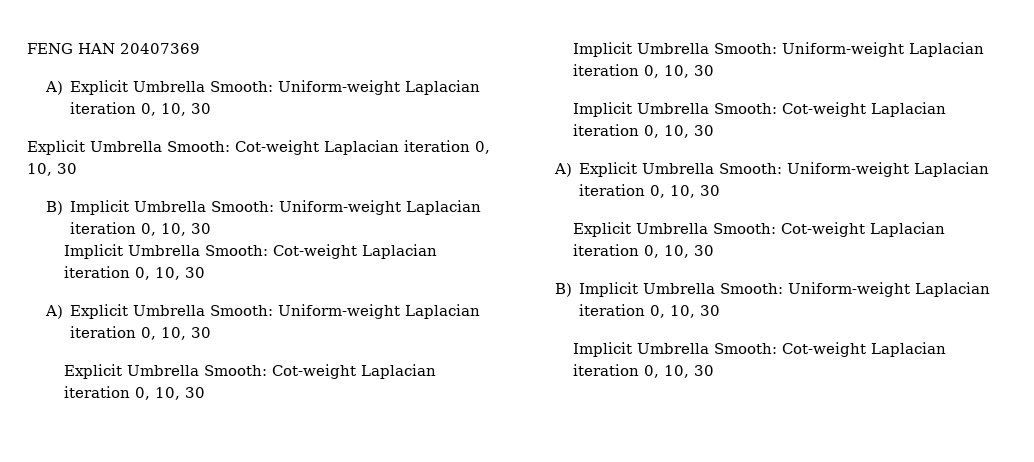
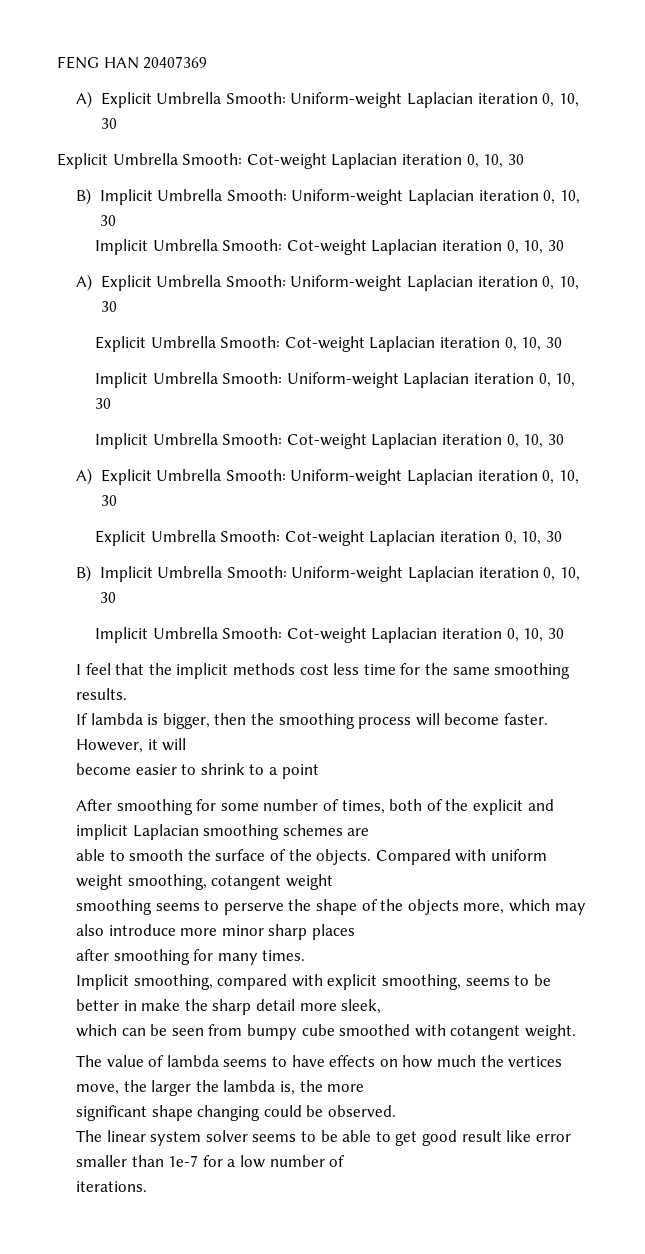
+ I feel that the implicit methods cost less time for the same smoothing results.
+ If lambda is bigger, then the smoothing process will become faster. However, it will
+ become easier to shrink to a point
+ After smoothing for some number of times, both of the explicit and implicit Laplacian smoothing schemes are
+ able to smooth the surface of the objects. Compared with uniform weight smoothing, cotangent weight
+ smoothing seems to perserve the shape of the objects more, which may also introduce more minor sharp places
+ after smoothing for many times.
+ Implicit smoothing, compared with explicit smoothing, seems to be better in make the sharp detail more sleek,
+ which can be seen from bumpy cube smoothed with cotangent weight.
+ The value of lambda seems to have effects on how much the vertices move, the larger the lambda is, the more
+ significant shape changing could be observed.
+ The linear system solver seems to be able to get good result like error smaller than 1e-7 for a low number of
+ iterations.

